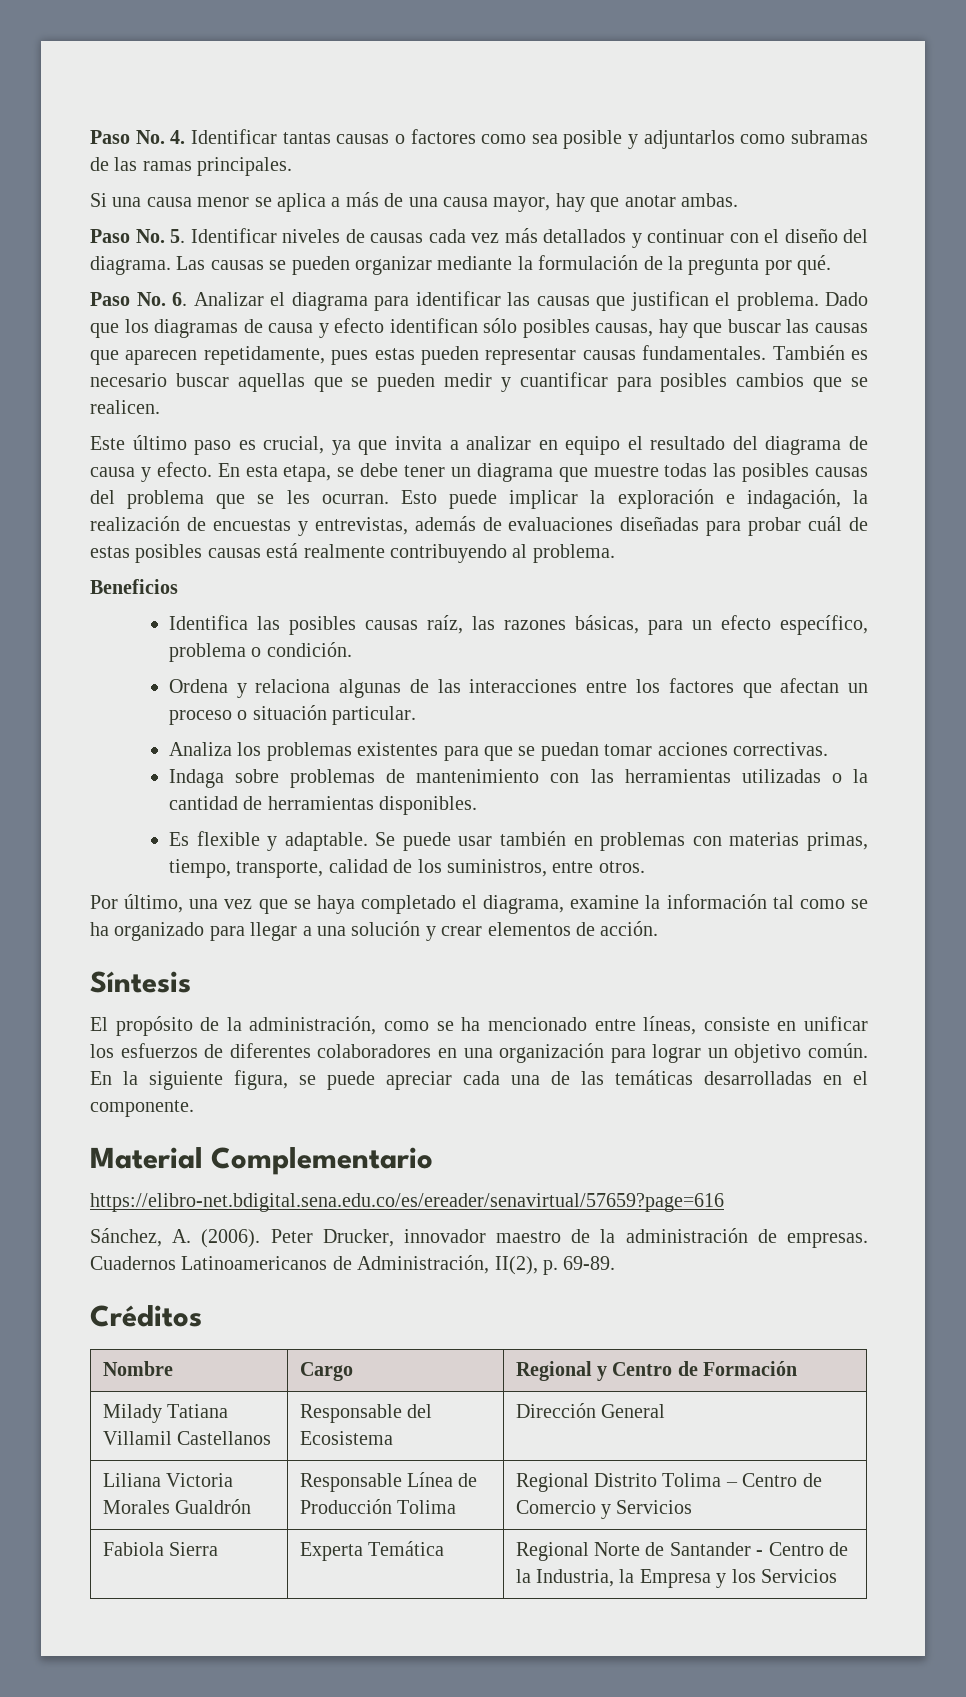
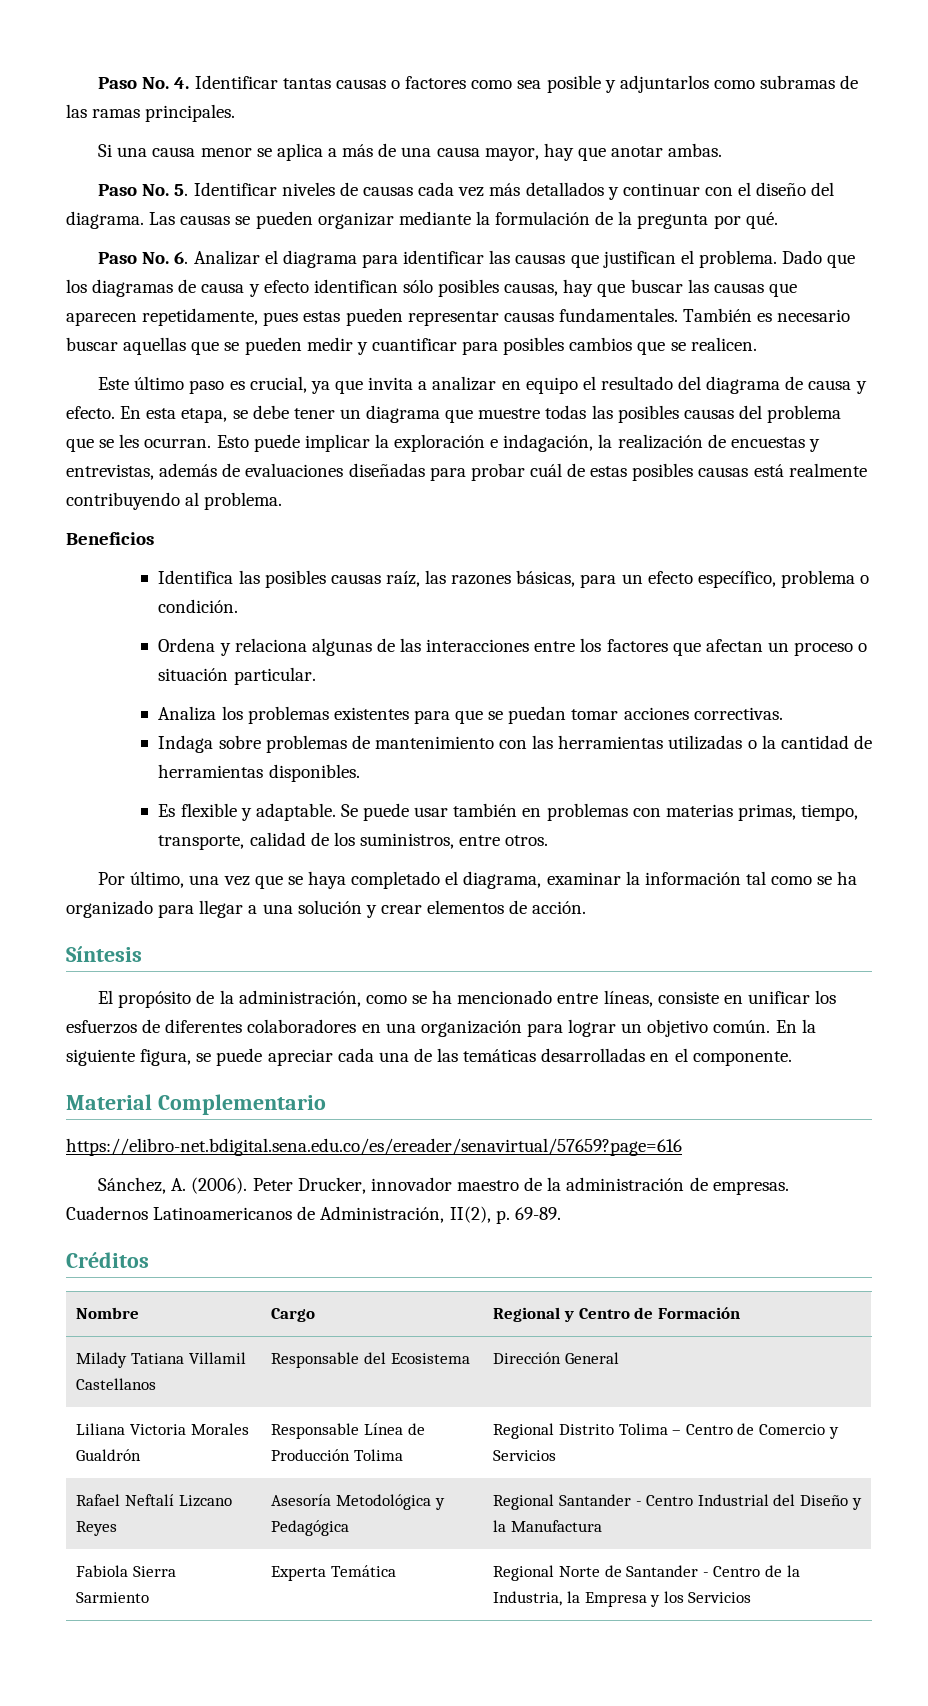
- Por último, una vez que se haya completado el diagrama, examine la información tal como se ha organizado para llegar a una solución y crear elementos de acción.
+ Por último, una vez que se haya completado el diagrama, examinar la información tal como se ha organizado para llegar a una solución y crear elementos de acción.
+ Rafael Neftalí Lizcano Reyes | Asesoría Metodológica y Pedagógica | Regional Santander - Centro Industrial del Diseño y la Manufactura
- Fabiola Sierra | Experta Temática | Regional Norte de Santander - Centro de la Industria, la Empresa y los Servicios
+ Fabiola Sierra Sarmiento | Experta Temática | Regional Norte de Santander - Centro de la Industria, la Empresa y los Servicios

